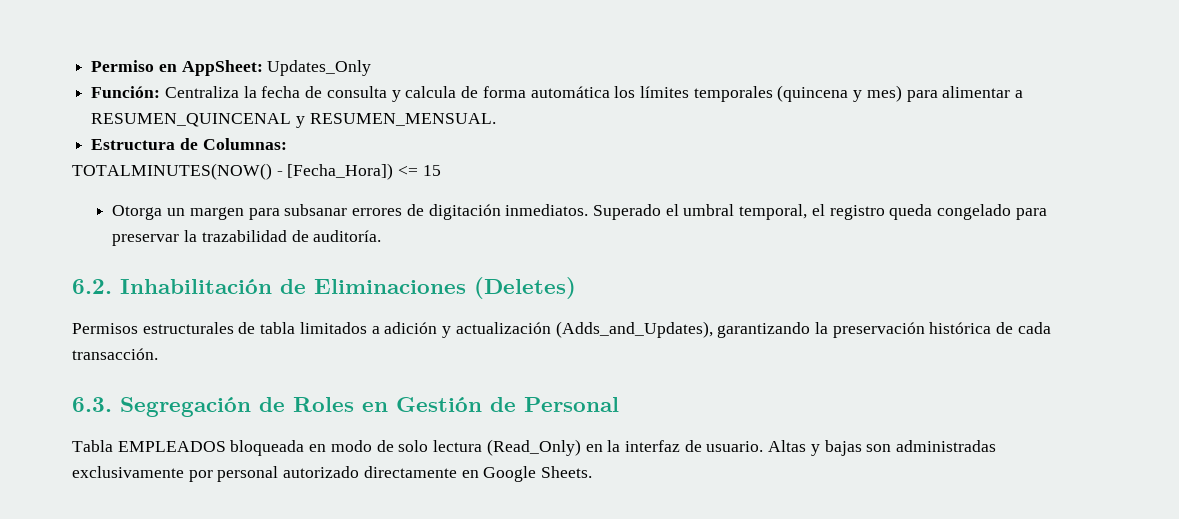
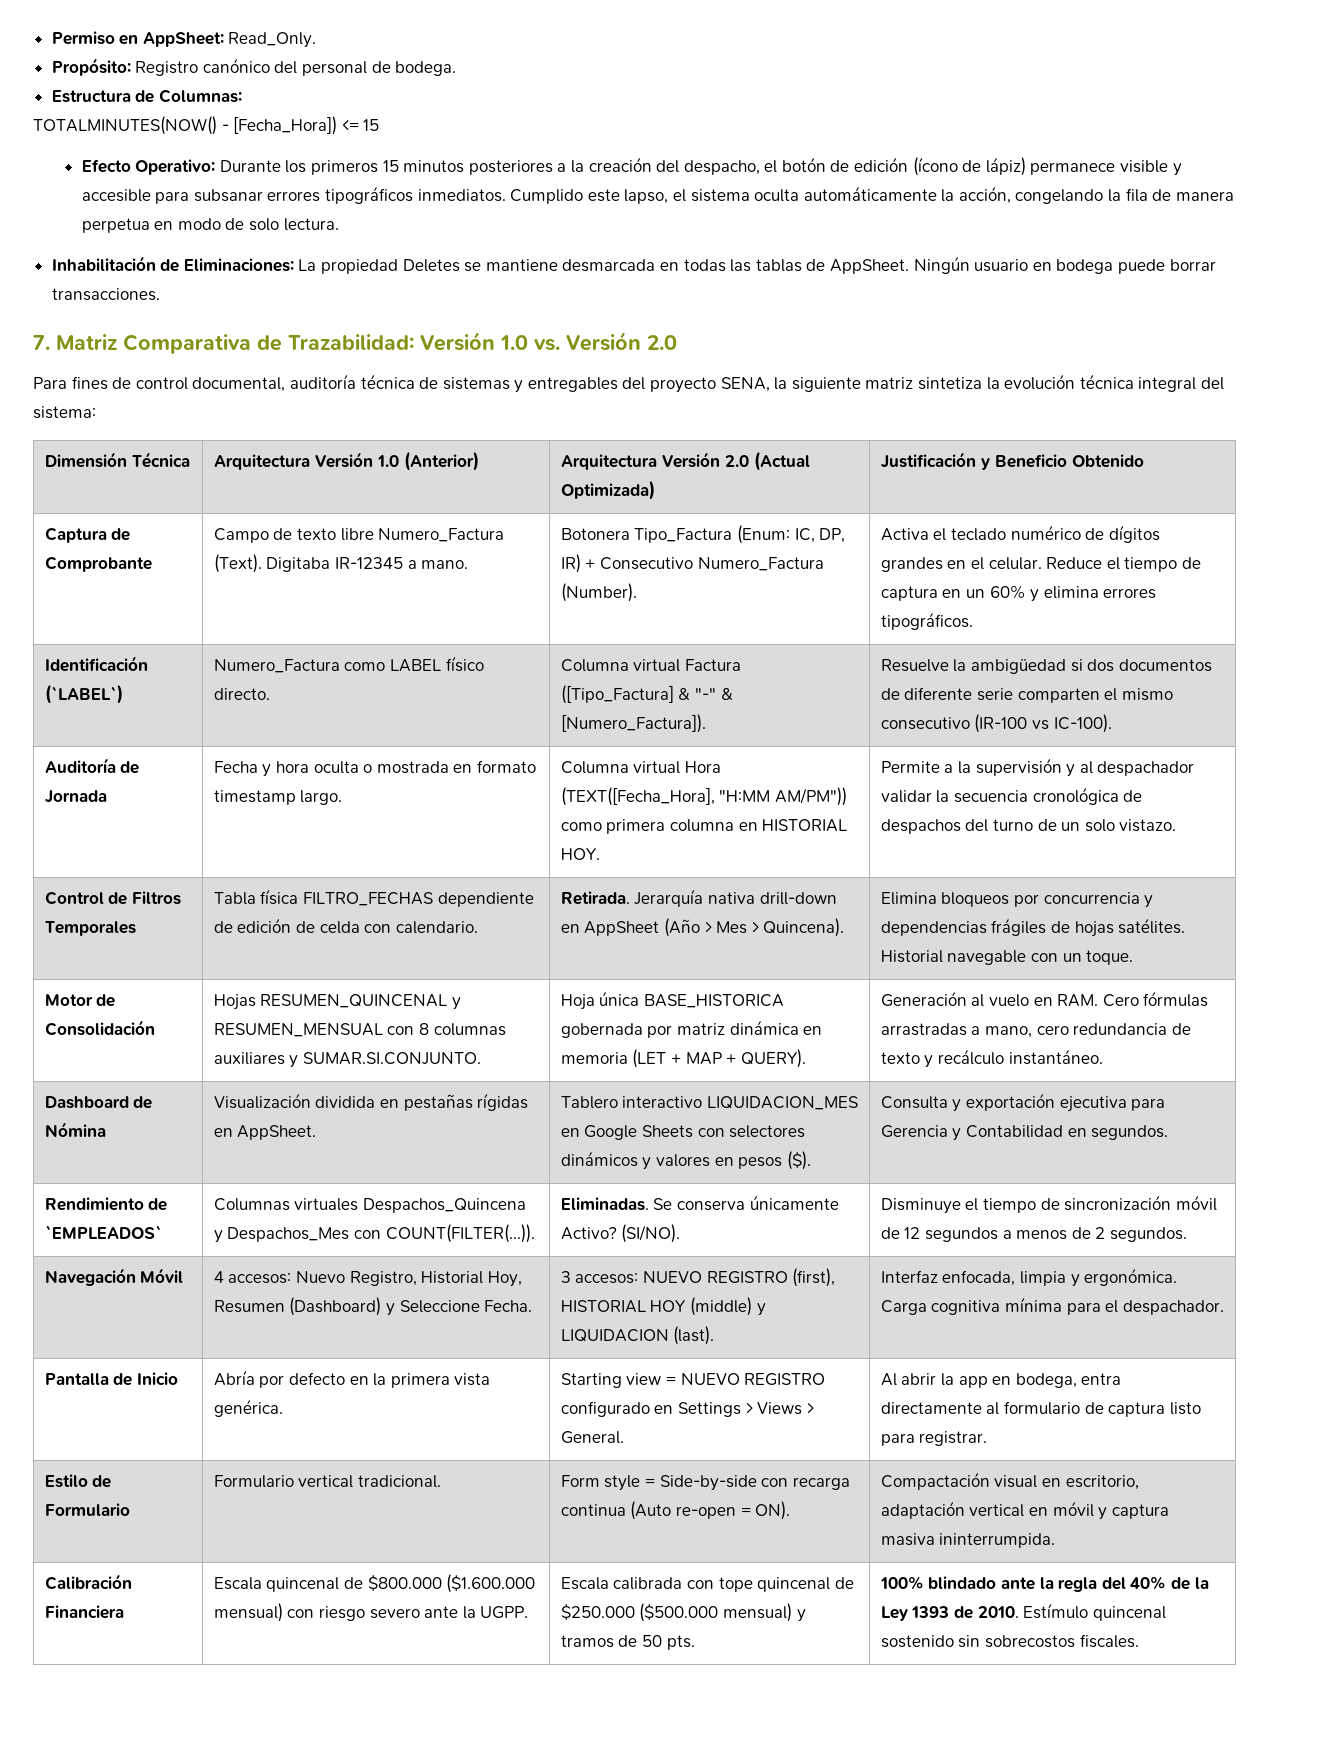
- Permiso en AppSheet: Updates_Only
- Función: Centraliza la fecha de consulta y calcula de forma automática los límites temporales (quincena y mes) para alimentar a RESUMEN_QUINCENAL y RESUMEN_MENSUAL.
+ Permiso en AppSheet: Read_Only.
+ Propósito: Registro canónico del personal de bodega.
- Otorga un margen para subsanar errores de digitación inmediatos. Superado el umbral temporal, el registro queda congelado para preservar la trazabilidad de auditoría.
- 6.2. Inhabilitación de Eliminaciones (Deletes)
- Permisos estructurales de tabla limitados a adición y actualización (Adds_and_Updates), garantizando la preservación histórica de cada transacción.
- 6.3. Segregación de Roles en Gestión de Personal
- Tabla EMPLEADOS bloqueada en modo de solo lectura (Read_Only) en la interfaz de usuario. Altas y bajas son administradas exclusivamente por personal autorizado directamente en Google Sheets.
+ Efecto Operativo: Durante los primeros 15 minutos posteriores a la creación del despacho, el botón de edición (ícono de lápiz) permanece visible y accesible para subsanar errores tipográficos inmediatos. Cumplido este lapso, el sistema oculta automáticamente la acción, congelando la fila de manera perpetua en modo de solo lectura.
+ Inhabilitación de Eliminaciones: La propiedad Deletes se mantiene desmarcada en todas las tablas de AppSheet. Ningún usuario en bodega puede borrar transacciones.
+ 7. Matriz Comparativa de Trazabilidad: Versión 1.0 vs. Versión 2.0
+ Para fines de control documental, auditoría técnica de sistemas y entregables del proyecto SENA, la siguiente matriz sintetiza la evolución técnica integral del sistema:
+ Dimensión Técnica | Arquitectura Versión 1.0 (Anterior) | Arquitectura Versión 2.0 (Actual Optimizada) | Justificación y Beneficio Obtenido
+ Captura de Comprobante | Campo de texto libre Numero_Factura (Text). Digitaba IR-12345 a mano. | Botonera Tipo_Factura (Enum: IC, DP, IR) + Consecutivo Numero_Factura (Number). | Activa el teclado numérico de dígitos grandes en el celular. Reduce el tiempo de captura en un 60% y elimina errores tipográficos.
+ Identificación (`LABEL`) | Numero_Factura como LABEL físico directo. | Columna virtual Factura ([Tipo_Factura] & "-" & [Numero_Factura]). | Resuelve la ambigüedad si dos documentos de diferente serie comparten el mismo consecutivo (IR-100 vs IC-100).
+ Auditoría de Jornada | Fecha y hora oculta o mostrada en formato timestamp largo. | Columna virtual Hora (TEXT([Fecha_Hora], "H:MM AM/PM")) como primera columna en HISTORIAL HOY. | Permite a la supervisión y al despachador validar la secuencia cronológica de despachos del turno de un solo vistazo.
+ Control de Filtros Temporales | Tabla física FILTRO_FECHAS dependiente de edición de celda con calendario. | Retirada. Jerarquía nativa drill-down en AppSheet (Año > Mes > Quincena). | Elimina bloqueos por concurrencia y dependencias frágiles de hojas satélites. Historial navegable con un toque.
+ Motor de Consolidación | Hojas RESUMEN_QUINCENAL y RESUMEN_MENSUAL con 8 columnas auxiliares y SUMAR.SI.CONJUNTO. | Hoja única BASE_HISTORICA gobernada por matriz dinámica en memoria (LET + MAP + QUERY). | Generación al vuelo en RAM. Cero fórmulas arrastradas a mano, cero redundancia de texto y recálculo instantáneo.
+ Dashboard de Nómina | Visualización dividida en pestañas rígidas en AppSheet. | Tablero interactivo LIQUIDACION_MES en Google Sheets con selectores dinámicos y valores en pesos ($). | Consulta y exportación ejecutiva para Gerencia y Contabilidad en segundos.
+ Rendimiento de `EMPLEADOS` | Columnas virtuales Despachos_Quincena y Despachos_Mes con COUNT(FILTER(...)). | Eliminadas. Se conserva únicamente Activo? (SI/NO). | Disminuye el tiempo de sincronización móvil de 12 segundos a menos de 2 segundos.
+ Navegación Móvil | 4 accesos: Nuevo Registro, Historial Hoy, Resumen (Dashboard) y Seleccione Fecha. | 3 accesos: NUEVO REGISTRO (first), HISTORIAL HOY (middle) y LIQUIDACION (last). | Interfaz enfocada, limpia y ergonómica. Carga cognitiva mínima para el despachador.
+ Pantalla de Inicio | Abría por defecto en la primera vista genérica. | Starting view = NUEVO REGISTRO configurado en Settings > Views > General. | Al abrir la app en bodega, entra directamente al formulario de captura listo para registrar.
+ Estilo de Formulario | Formulario vertical tradicional. | Form style = Side-by-side con recarga continua (Auto re-open = ON). | Compactación visual en escritorio, adaptación vertical en móvil y captura masiva ininterrumpida.
+ Calibración Financiera | Escala quincenal de $800.000 ($1.600.000 mensual) con riesgo severo ante la UGPP. | Escala calibrada con tope quincenal de $250.000 ($500.000 mensual) y tramos de 50 pts. | 100% blindado ante la regla del 40% de la Ley 1393 de 2010. Estímulo quincenal sostenido sin sobrecostos fiscales.

